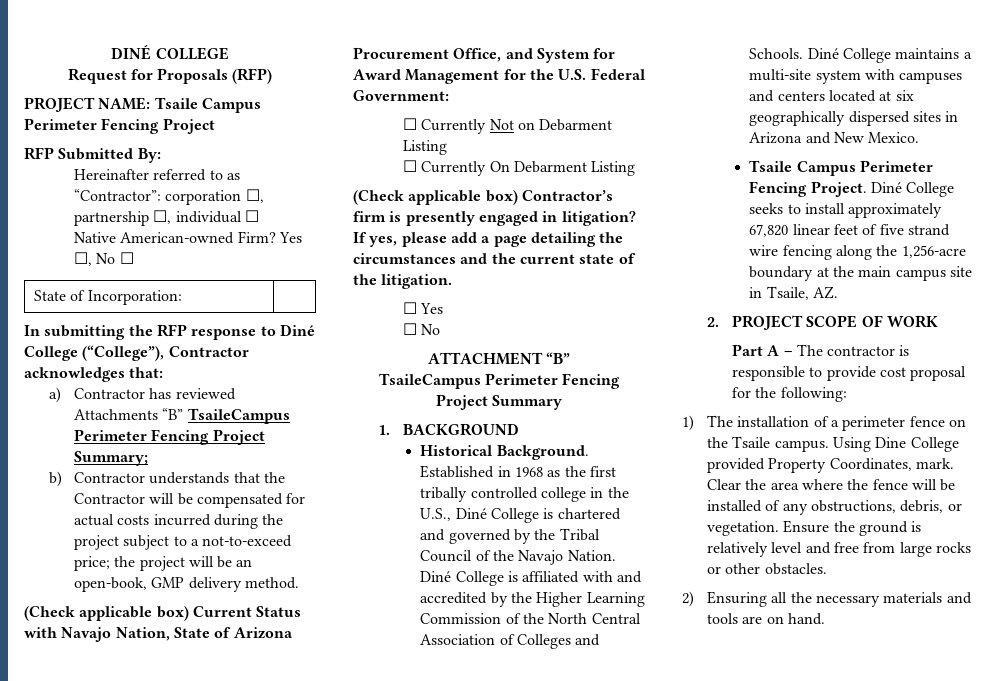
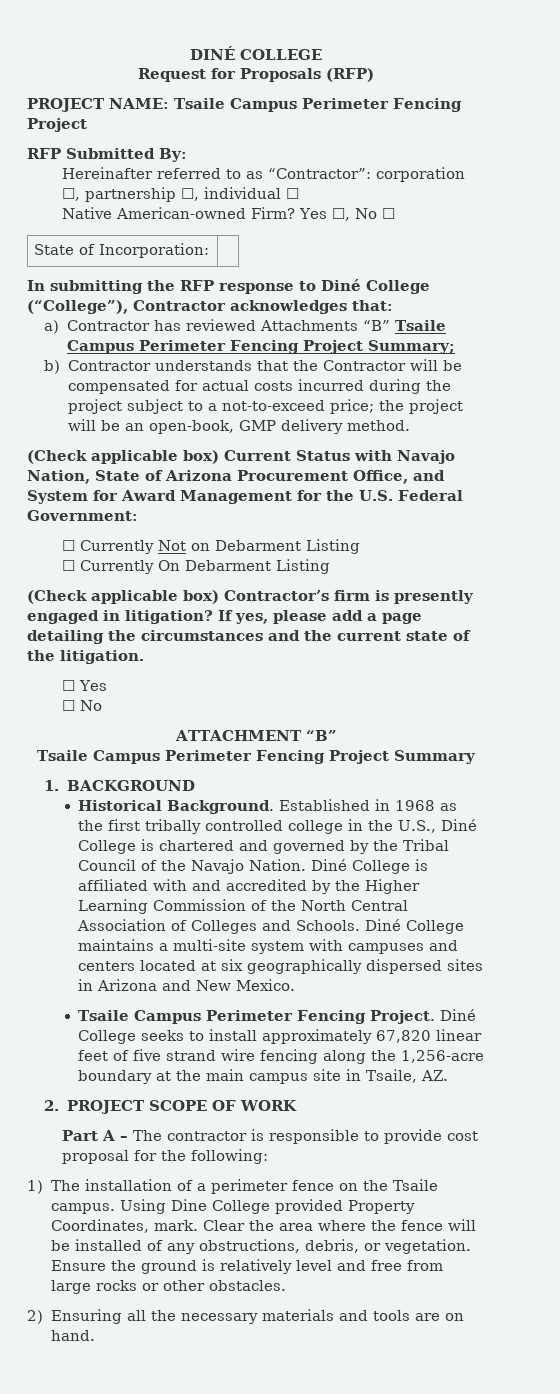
- a) Contractor has reviewed Attachments “B” TsaileCampus Perimeter Fencing Project Summary;
+ a) Contractor has reviewed Attachments “B” Tsaile Campus Perimeter Fencing Project Summary;
- TsaileCampus Perimeter Fencing Project Summary
+ Tsaile Campus Perimeter Fencing Project Summary

